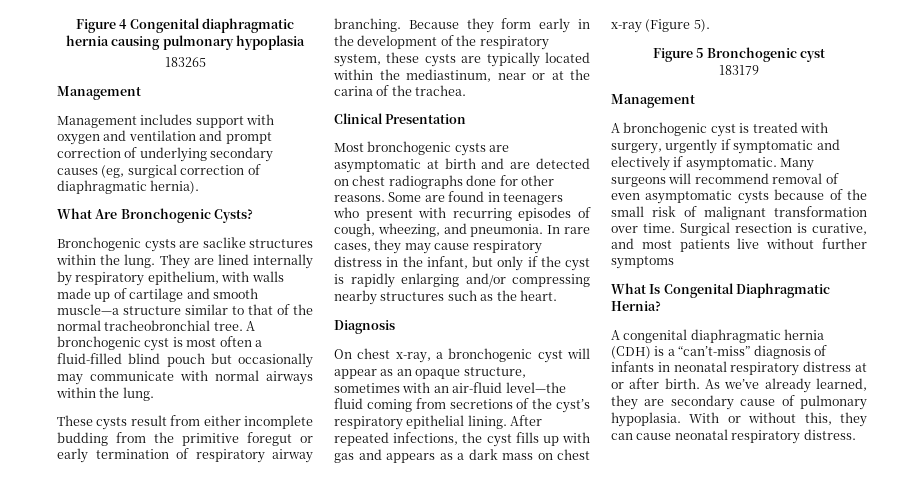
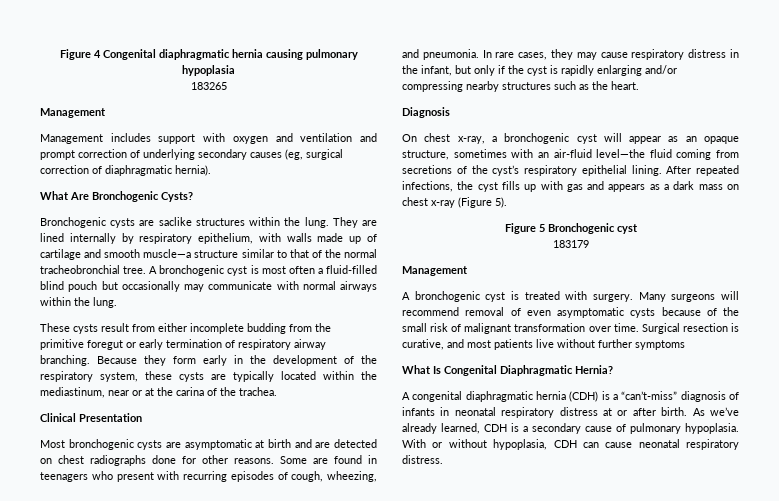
- A bronchogenic cyst is treated with surgery, urgently if symptomatic and electively if asymptomatic.
+ A bronchogenic cyst is treated with surgery.
- As we’ve already learned, they are secondary cause of pulmonary hypoplasia.
+ As we’ve already learned, CDH is a secondary cause of pulmonary hypoplasia.
- With or without this, they can cause neonatal respiratory distress.
+ With or without hypoplasia, CDH can cause neonatal respiratory distress.

